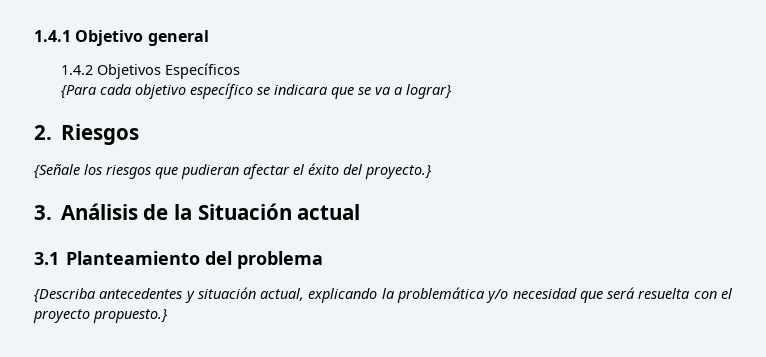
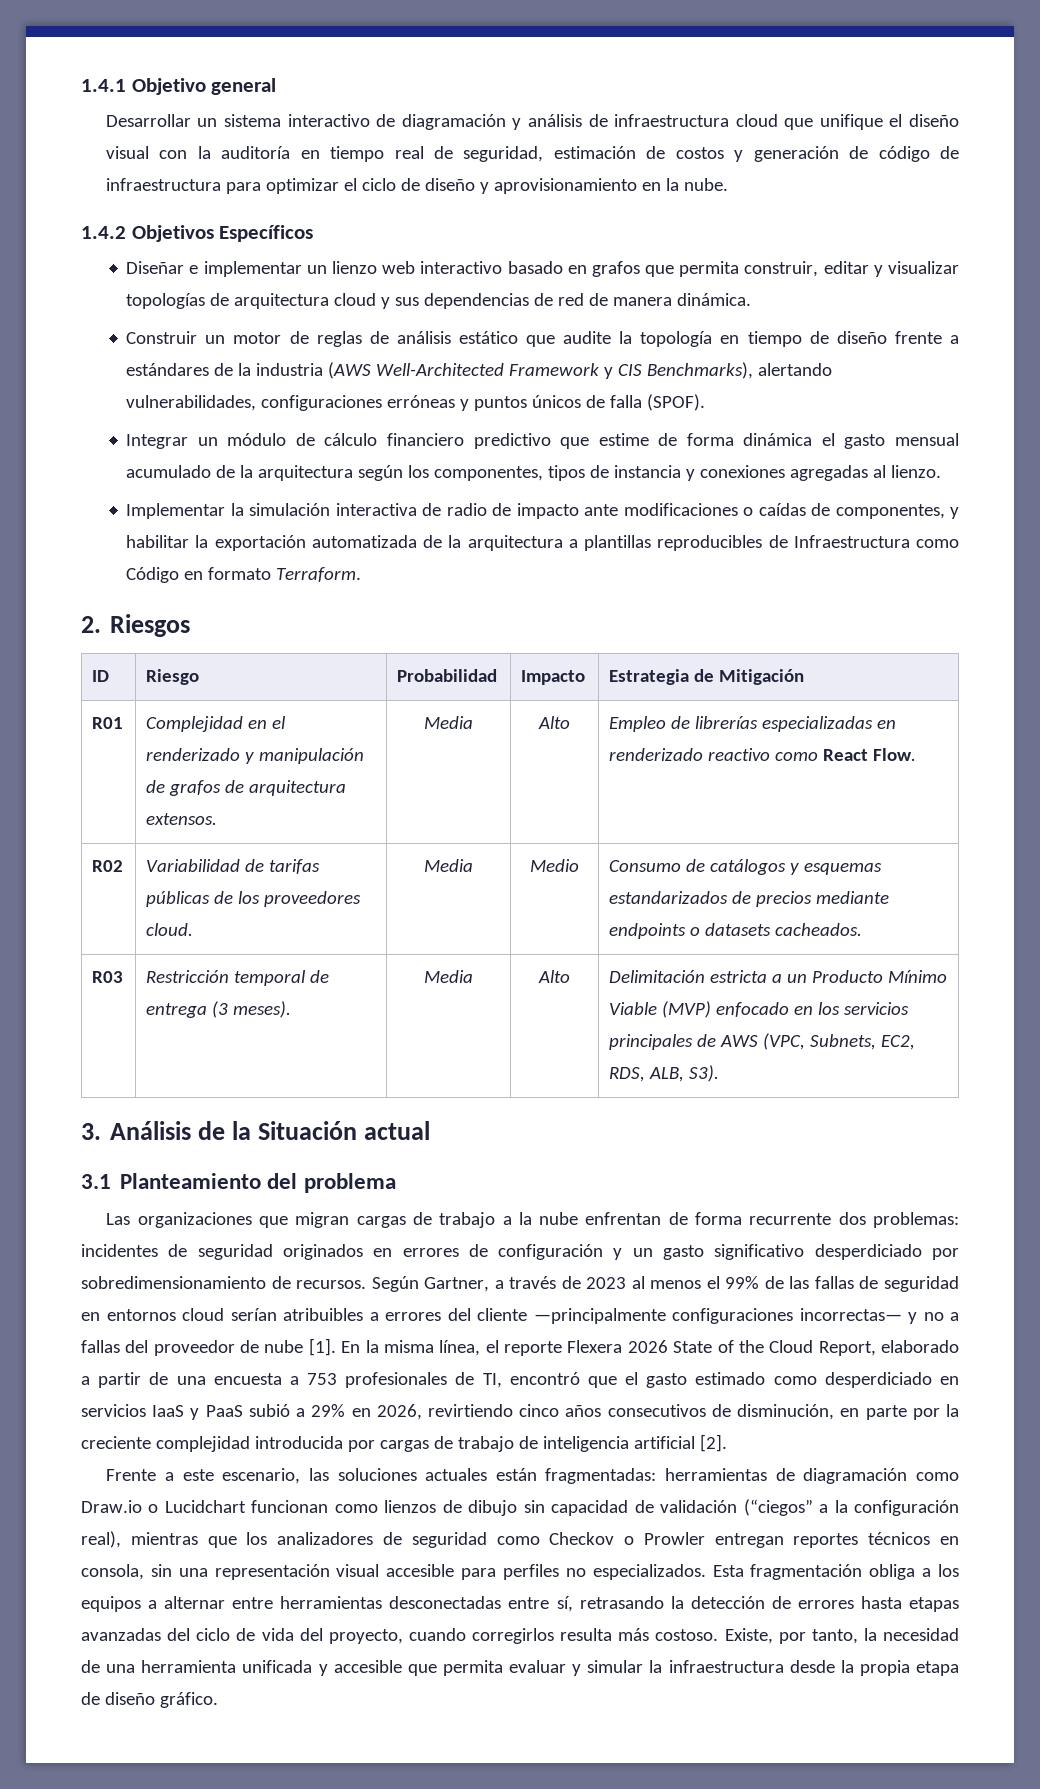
+ Desarrollar un sistema interactivo de diagramación y análisis de infraestructura cloud que unifique el diseño visual con la auditoría en tiempo real de seguridad, estimación de costos y generación de código de infraestructura para optimizar el ciclo de diseño y aprovisionamiento en la nube.
  1.4.2 Objetivos Específicos
- {Para cada objetivo específico se indicara que se va a lograr}
+ Diseñar e implementar un lienzo web interactivo basado en grafos que permita construir, editar y visualizar topologías de arquitectura cloud y sus dependencias de red de manera dinámica.
+ Construir un motor de reglas de análisis estático que audite la topología en tiempo de diseño frente a estándares de la industria (AWS Well-Architected Framework y CIS Benchmarks), alertando vulnerabilidades, configuraciones erróneas y puntos únicos de falla (SPOF).
+ Integrar un módulo de cálculo financiero predictivo que estime de forma dinámica el gasto mensual acumulado de la arquitectura según los componentes, tipos de instancia y conexiones agregadas al lienzo.
+ Implementar la simulación interactiva de radio de impacto ante modificaciones o caídas de componentes, y habilitar la exportación automatizada de la arquitectura a plantillas reproducibles de Infraestructura como Código en formato Terraform.
  2. Riesgos
- {Señale los riesgos que pudieran afectar el éxito del proyecto.}
+ ID | Riesgo | Probabilidad | Impacto | Estrategia de Mitigación
+ R01 | Complejidad en el renderizado y manipulación de grafos de arquitectura extensos. | Media | Alto | Empleo de librerías especializadas en renderizado reactivo como React Flow.
+ R02 | Variabilidad de tarifas públicas de los proveedores cloud. | Media | Medio | Consumo de catálogos y esquemas estandarizados de precios mediante endpoints o datasets cacheados.
+ R03 | Restricción temporal de entrega (3 meses). | Media | Alto | Delimitación estricta a un Producto Mínimo Viable (MVP) enfocado en los servicios principales de AWS (VPC, Subnets, EC2, RDS, ALB, S3).
- {Describa antecedentes y situación actual, explicando la problemática y/o necesidad que será resuelta con el proyecto propuesto.}
+ Las organizaciones que migran cargas de trabajo a la nube enfrentan de forma recurrente dos problemas: incidentes de seguridad originados en errores de configuración y un gasto significativo desperdiciado por sobredimensionamiento de recursos. Según Gartner, a través de 2023 al menos el 99% de las fallas de seguridad en entornos cloud serían atribuibles a errores del cliente —principalmente configuraciones incorrectas— y no a fallas del proveedor de nube [1]. En la misma línea, el reporte Flexera 2026 State of the Cloud Report, elaborado a partir de una encuesta a 753 profesionales de TI, encontró que el gasto estimado como desperdiciado en servicios IaaS y PaaS subió a 29% en 2026, revirtiendo cinco años consecutivos de disminución, en parte por la creciente complejidad introducida por cargas de trabajo de inteligencia artificial [2].
+ Frente a este escenario, las soluciones actuales están fragmentadas: herramientas de diagramación como Draw.io o Lucidchart funcionan como lienzos de dibujo sin capacidad de validación (“ciegos” a la configuración real), mientras que los analizadores de seguridad como Checkov o Prowler entregan reportes técnicos en consola, sin una representación visual accesible para perfiles no especializados. Esta fragmentación obliga a los equipos a alternar entre herramientas desconectadas entre sí, retrasando la detección de errores hasta etapas avanzadas del ciclo de vida del proyecto, cuando corregirlos resulta más costoso. Existe, por tanto, la necesidad de una herramienta unificada y accesible que permita evaluar y simular la infraestructura desde la propia etapa de diseño gráfico.

